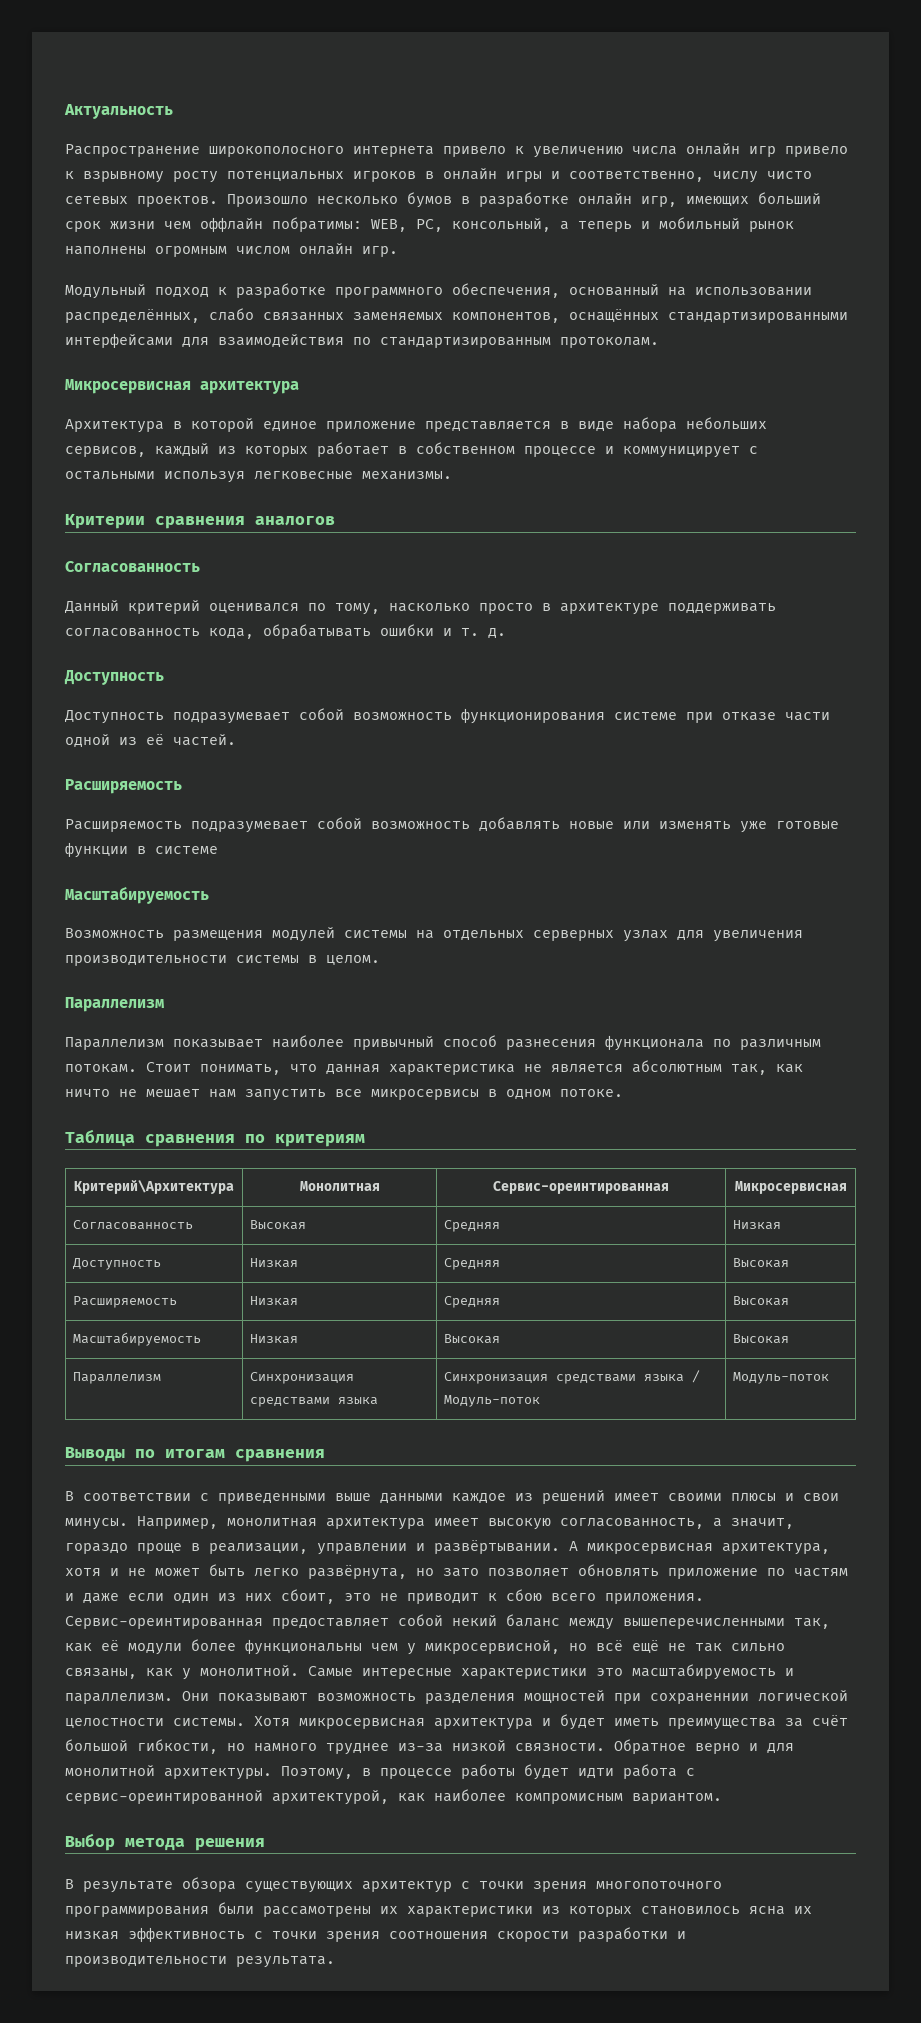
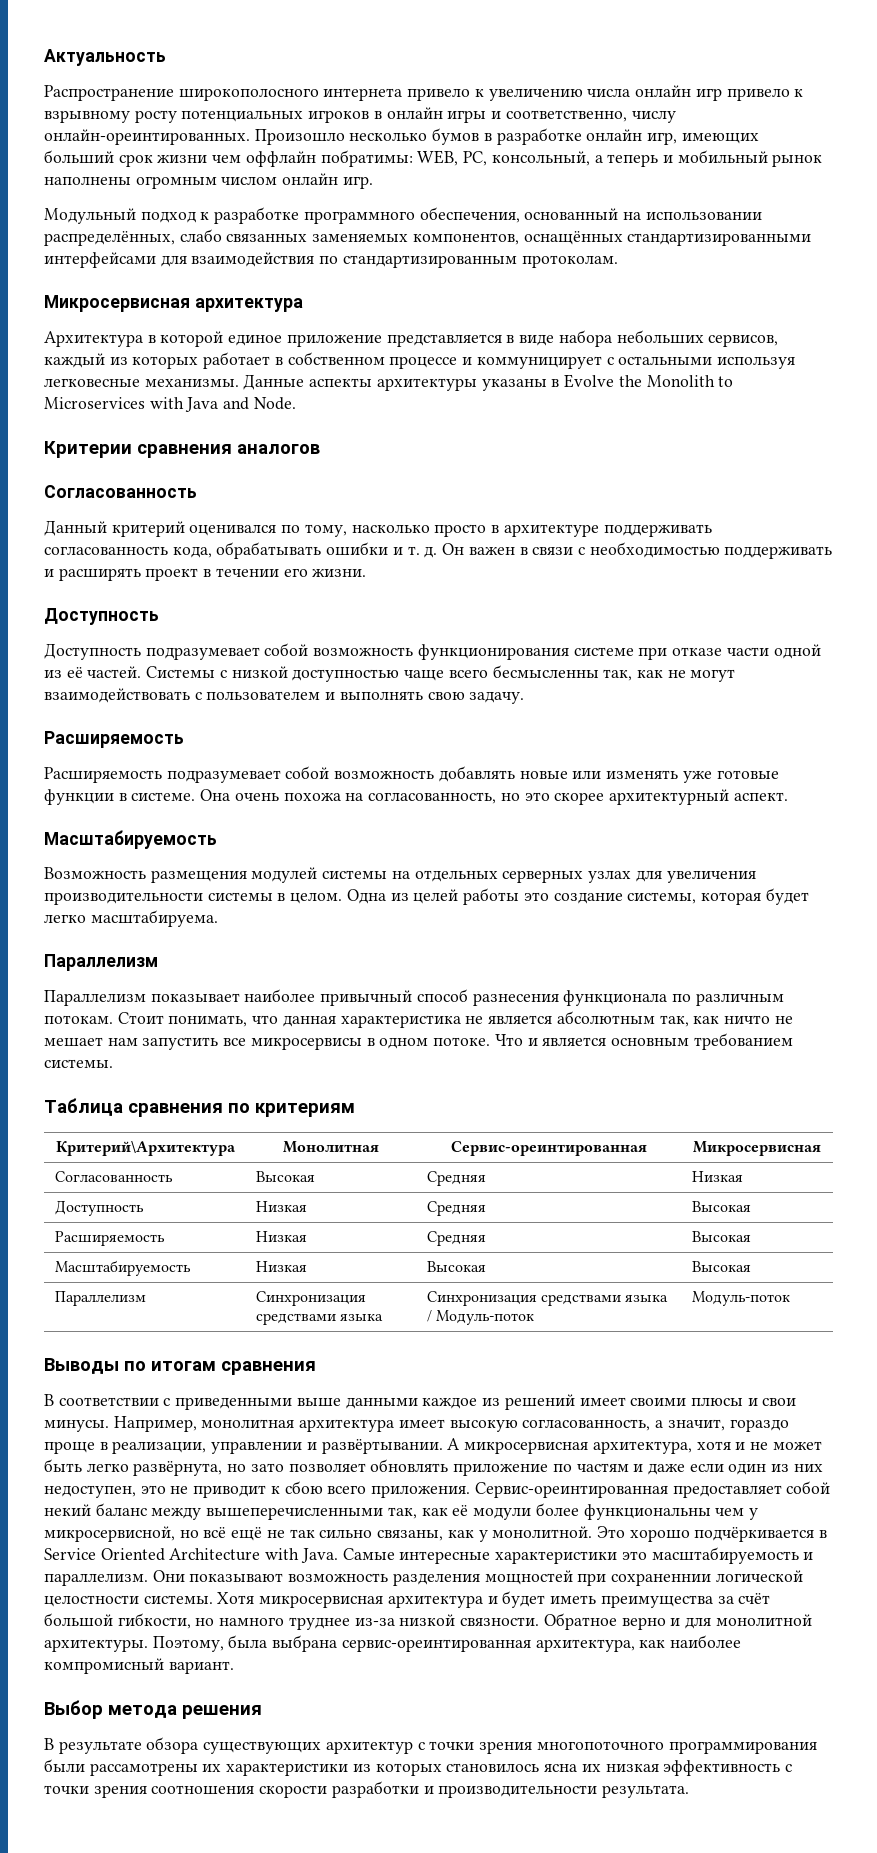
- Распространение широкополосного интернета привело к увеличению числа онлайн игр привело к взрывному росту потенциальных игроков в онлайн игры и соответственно, числу чисто сетевых проектов.
+ Распространение широкополосного интернета привело к увеличению числа онлайн игр привело к взрывному росту потенциальных игроков в онлайн игры и соответственно, числу онлайн-ореинтированных.
+ Данные аспекты архитектуры указаны в Evolve the Monolith to Microservices with Java and Node.
+ Он важен в связи с необходимостью поддерживать и расширять проект в течении его жизни.
+ Системы с низкой доступностью чаще всего бесмысленны так, как не могут взаимодействовать с пользователем и выполнять свою задачу.
- Расширяемость подразумевает собой возможность добавлять новые или изменять уже готовые функции в системе
+ Расширяемость подразумевает собой возможность добавлять новые или изменять уже готовые функции в системе. Она очень похожа на согласованность, но это скорее архитектурный аспект.
+ Одна из целей работы это создание системы, которая будет легко масштабируема.
+ Что и является основным требованием системы.
- А микросервисная архитектура, хотя и не может быть легко развёрнута, но зато позволяет обновлять приложение по частям и даже если один из них сбоит, это не приводит к сбою всего приложения.
+ А микросервисная архитектура, хотя и не может быть легко развёрнута, но зато позволяет обновлять приложение по частям и даже если один из них недоступен, это не приводит к сбою всего приложения.
+ Это хорошо подчёркивается в Service Oriented Architecture with Java.
- Поэтому, в процессе работы будет идти работа с сервис-ореинтированной архитектурой, как наиболее компромисным вариантом.
+ Поэтому, была выбрана сервис-ореинтированная архитектура, как наиболее компромисный вариант.

